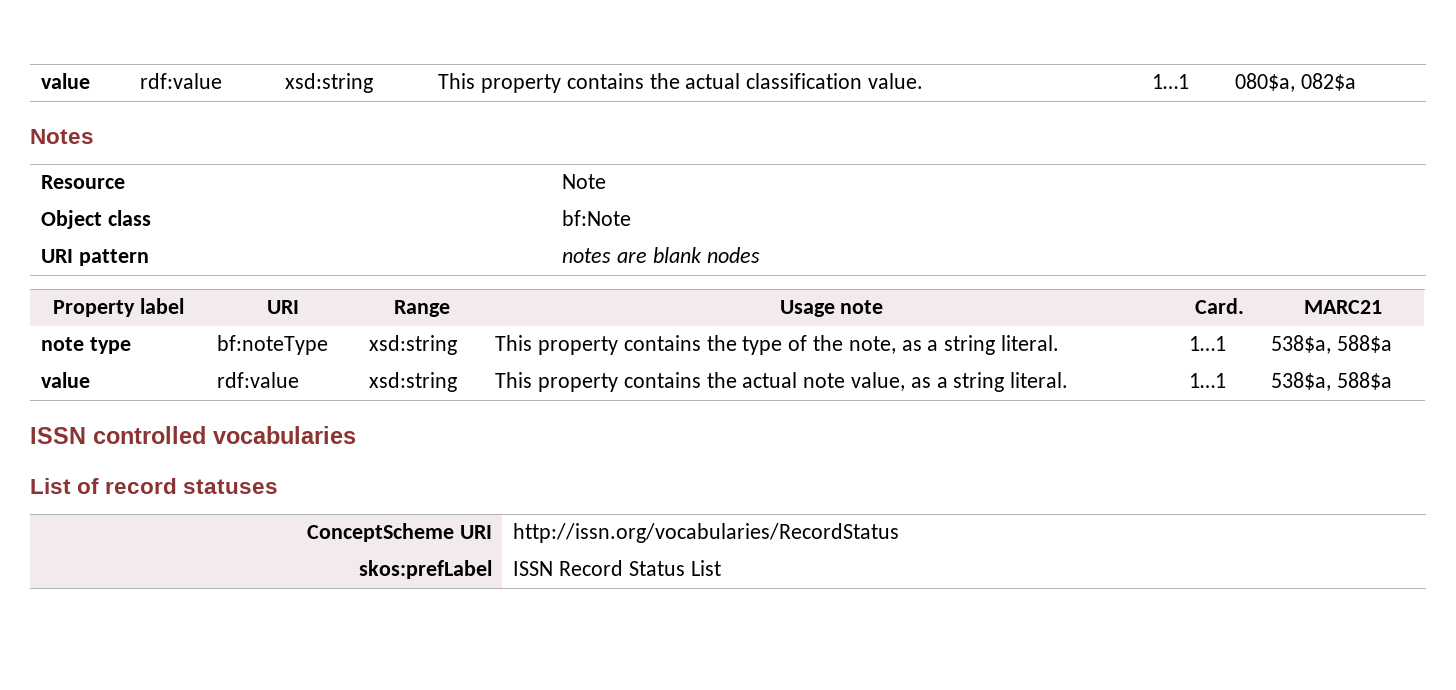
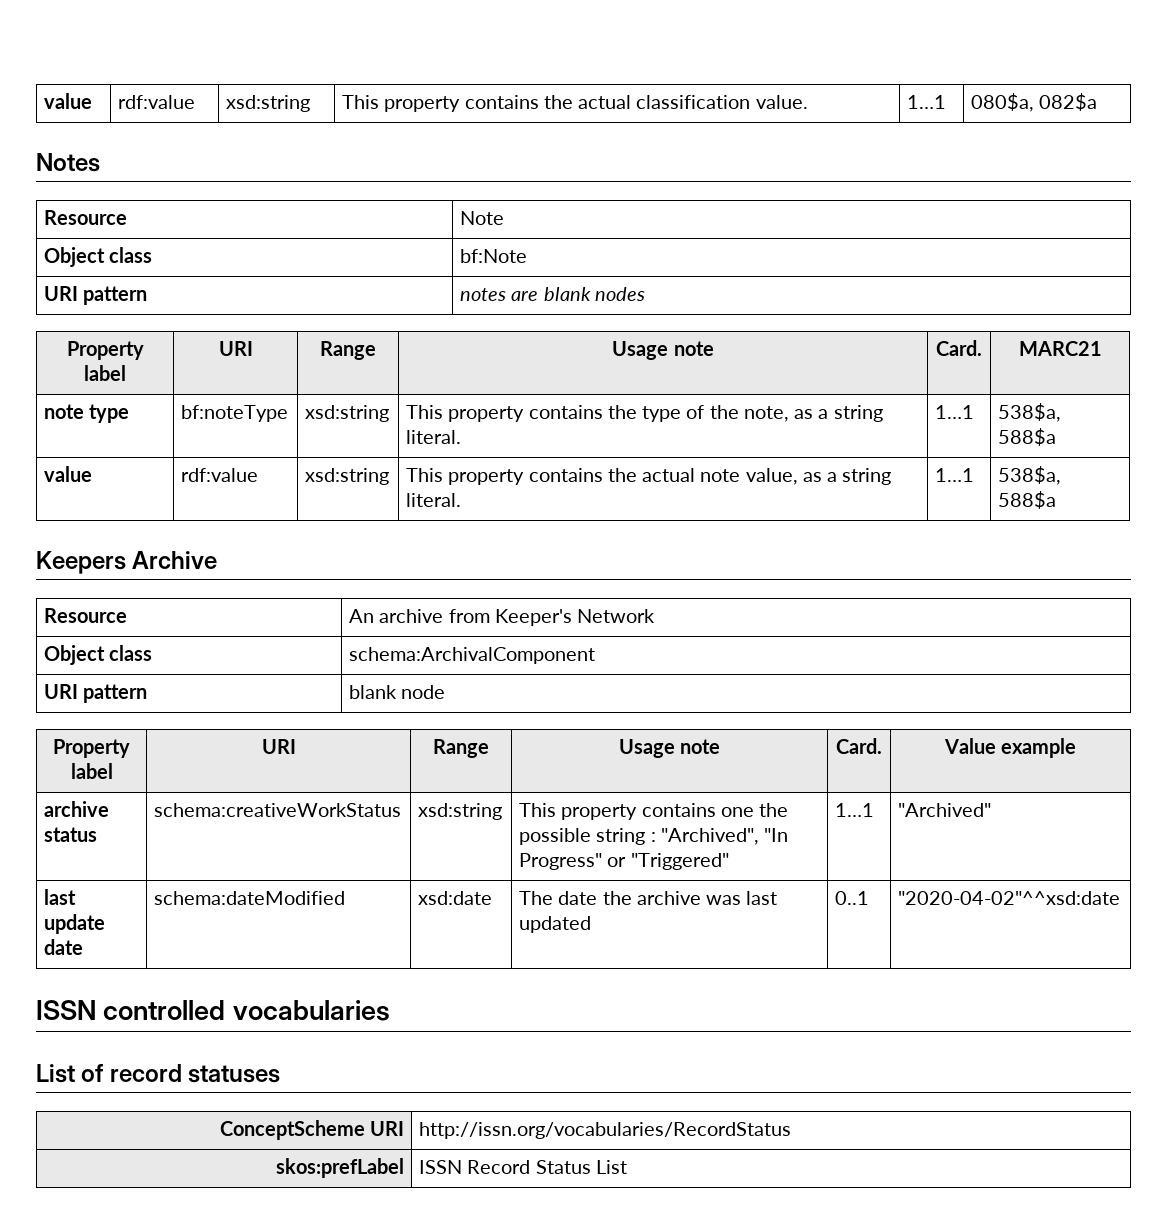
+ Keepers Archive
+ Resource | An archive from Keeper's Network
+ Object class | schema:ArchivalComponent
+ URI pattern | blank node
+ Property label | URI | Range | Usage note | Card. | Value example
+ archive status | schema:creativeWorkStatus | xsd:string | This property contains one the possible string : "Archived", "In Progress" or "Triggered" | 1…1 | "Archived"
+ last update date | schema:dateModified | xsd:date | The date the archive was last updated | 0..1 | "2020-04-02"^^xsd:date

